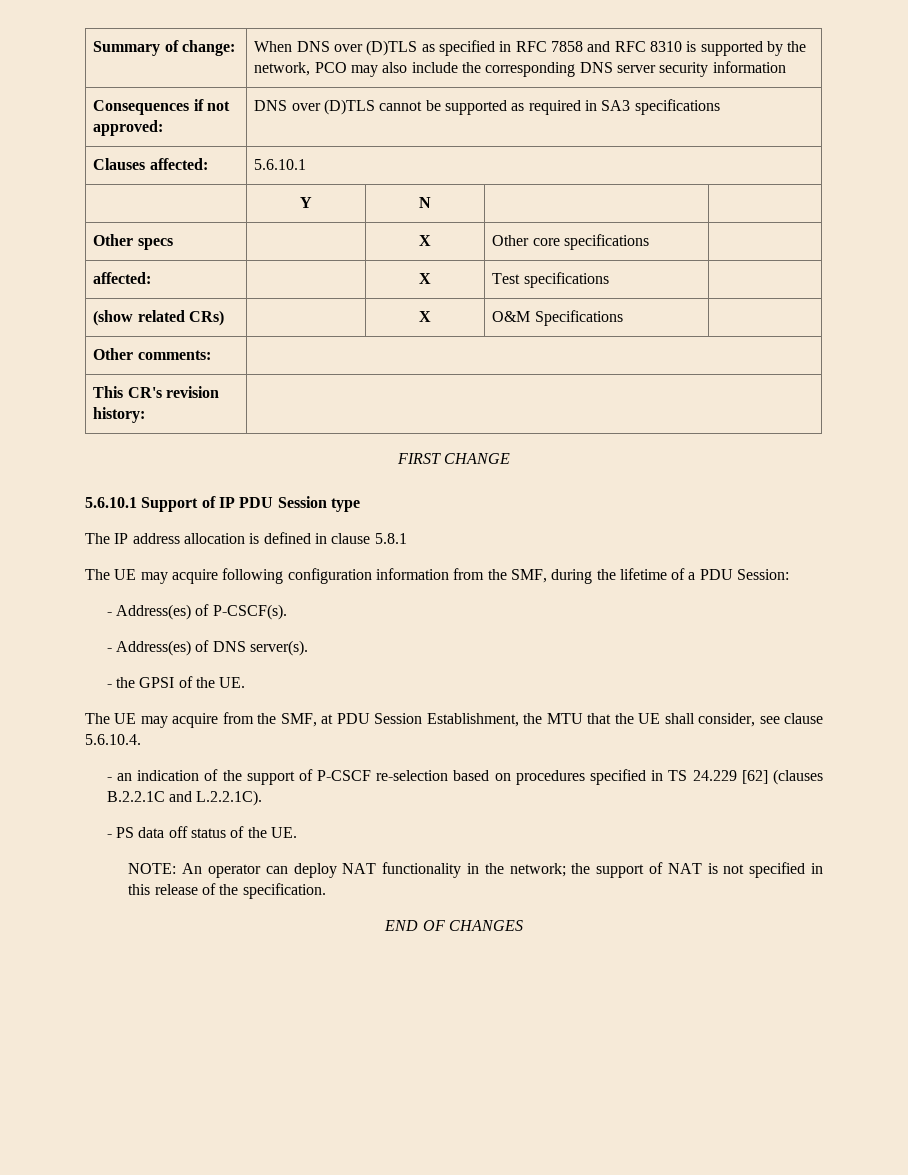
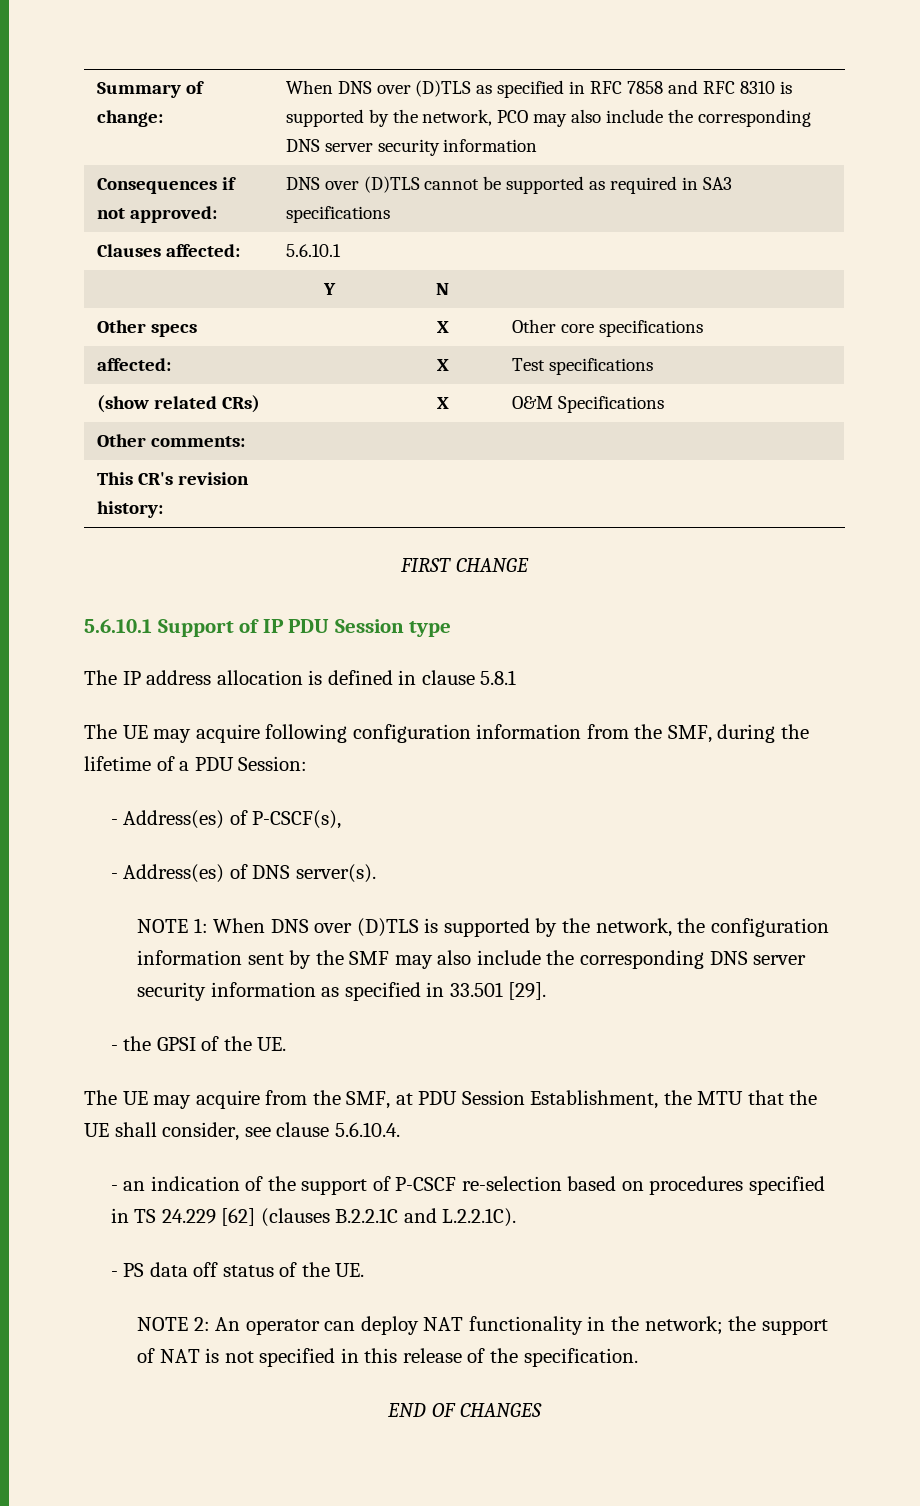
- - Address(es) of P-CSCF(s).
+ - Address(es) of P-CSCF(s),
+ NOTE 1: When DNS over (D)TLS is supported by the network, the configuration information sent by the SMF may also include the corresponding DNS server security information as specified in 33.501 [29].
- NOTE: An operator can deploy NAT functionality in the network; the support of NAT is not specified in this release of the specification.
+ NOTE 2: An operator can deploy NAT functionality in the network; the support of NAT is not specified in this release of the specification.

